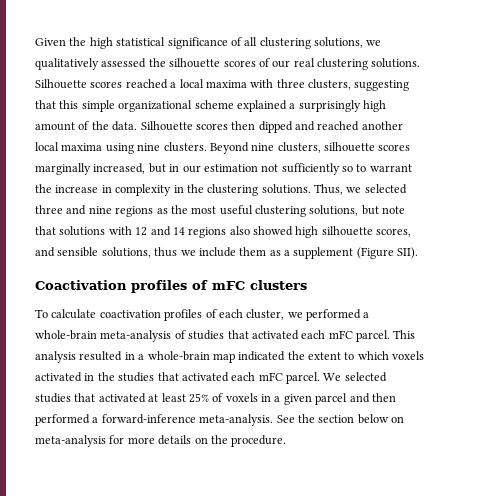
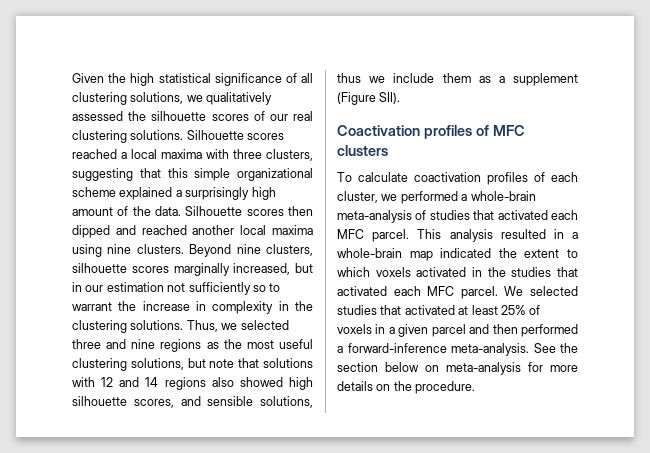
- Coactivation profiles of mFC clusters
+ Coactivation profiles of MFC clusters
- To calculate coactivation profiles of each cluster, we performed a whole-brain meta-analysis of studies that activated each mFC parcel.
+ To calculate coactivation profiles of each cluster, we performed a whole-brain meta-analysis of studies that activated each MFC parcel.
- This analysis resulted in a whole-brain map indicated the extent to which voxels activated in the studies that activated each mFC parcel.
+ This analysis resulted in a whole-brain map indicated the extent to which voxels activated in the studies that activated each MFC parcel.

